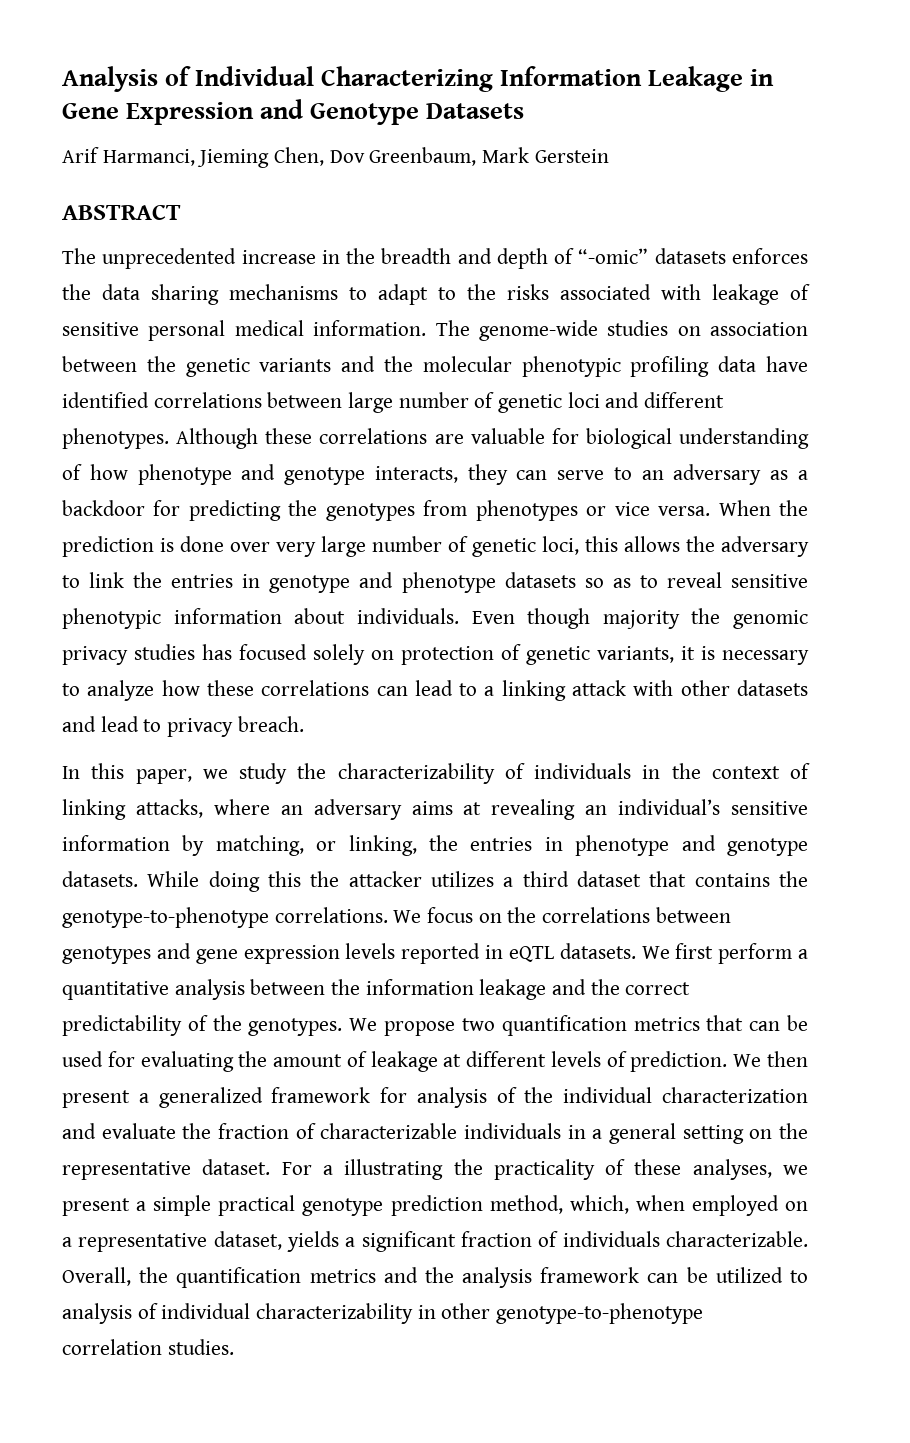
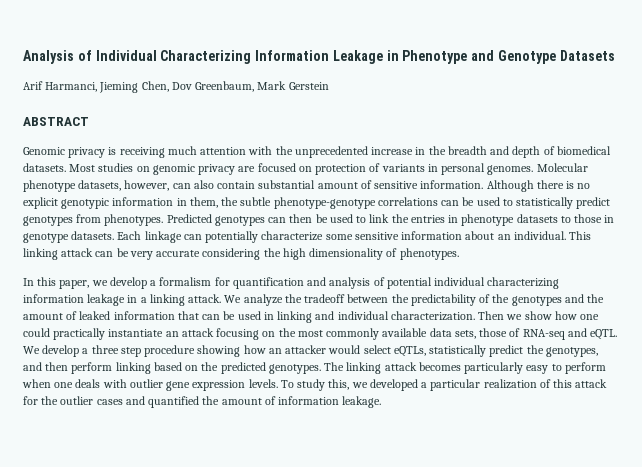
- Analysis of Individual Characterizing Information Leakage in Gene Expression and Genotype Datasets
+ Analysis of Individual Characterizing Information Leakage in Phenotype and Genotype Datasets
- The unprecedented increase in the breadth and depth of “-omic” datasets enforces the data sharing mechanisms to adapt to the risks associated with leakage of sensitive personal medical information. The genome-wide studies on association between the genetic variants and the molecular phenotypic profiling data have identified correlations between large number of genetic loci and different phenotypes. Although these correlations are valuable for biological understanding of how phenotype and genotype interacts, they can serve to an adversary as a backdoor for predicting the genotypes from phenotypes or vice versa. When the prediction is done over very large number of genetic loci, this allows the adversary to link the entries in genotype and phenotype datasets so as to reveal sensitive phenotypic information about individuals. Even though majority the genomic privacy studies has focused solely on protection of genetic variants, it is necessary to analyze how these correlations can lead to a linking attack with other datasets and lead to privacy breach.
- In this paper, we study the characterizability of individuals in the context of linking attacks, where an adversary aims at revealing an individual’s sensitive information by matching, or linking, the entries in phenotype and genotype datasets. While doing this the attacker utilizes a third dataset that contains the genotype-to-phenotype correlations. We focus on the correlations between genotypes and gene expression levels reported in eQTL datasets. We first perform a quantitative analysis between the information leakage and the correct predictability of the genotypes. We propose two quantification metrics that can be used for evaluating the amount of leakage at different levels of prediction. We then present a generalized framework for analysis of the individual characterization and evaluate the fraction of characterizable individuals in a general setting on the representative dataset. For a illustrating the practicality of these analyses, we present a simple practical genotype prediction method, which, when employed on a representative dataset, yields a significant fraction of individuals characterizable. Overall, the quantification metrics and the analysis framework can be utilized to analysis of individual characterizability in other genotype-to-phenotype correlation studies.
+ Genomic privacy is receiving much attention with the unprecedented increase in the breadth and depth of biomedical datasets. Most studies on genomic privacy are focused on protection of variants in personal genomes. Molecular phenotype datasets, however, can also contain substantial amount of sensitive information. Although there is no explicit genotypic information in them, the subtle phenotype-genotype correlations can be used to statistically predict genotypes from phenotypes. Predicted genotypes can then be used to link the entries in phenotype datasets to those in genotype datasets. Each linkage can potentially characterize some sensitive information about an individual. This linking attack can be very accurate considering the high dimensionality of phenotypes.
+ In this paper, we develop a formalism for quantification and analysis of potential individual characterizing information leakage in a linking attack. We analyze the tradeoff between the predictability of the genotypes and the amount of leaked information that can be used in linking and individual characterization. Then we show how one could practically instantiate an attack focusing on the most commonly available data sets, those of RNA-seq and eQTL. We develop a three step procedure showing how an attacker would select eQTLs, statistically predict the genotypes, and then perform linking based on the predicted genotypes. The linking attack becomes particularly easy to perform when one deals with outlier gene expression levels. To study this, we developed a particular realization of this attack for the outlier cases and quantified the amount of information leakage.

